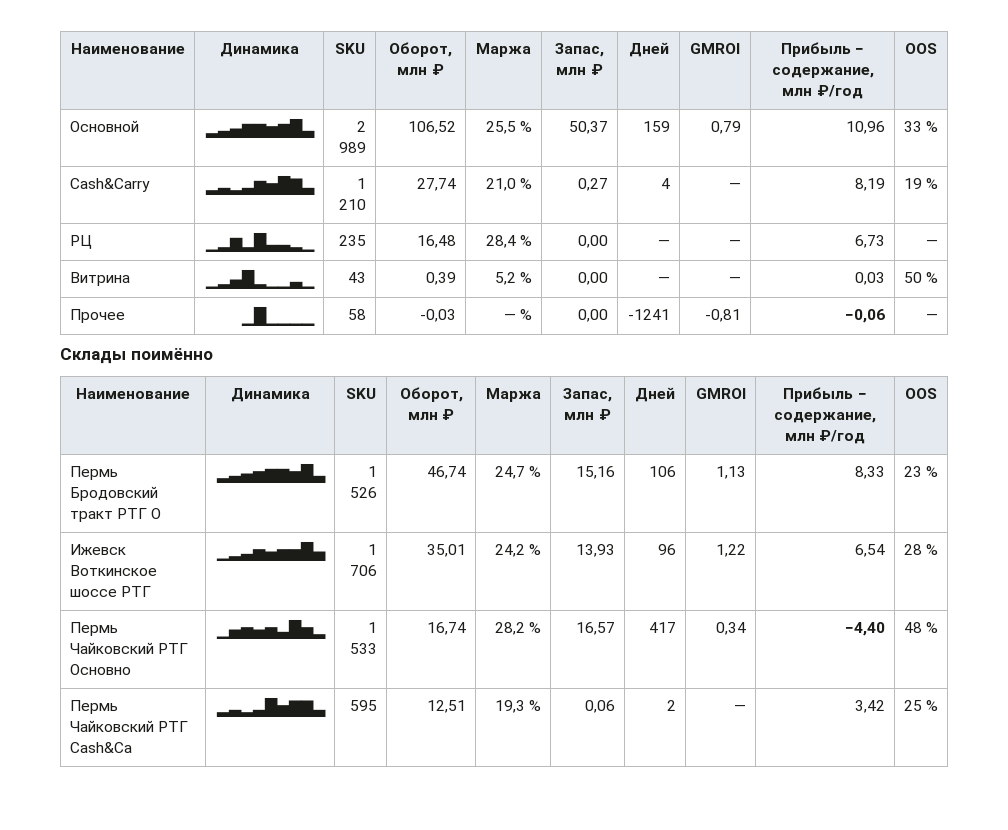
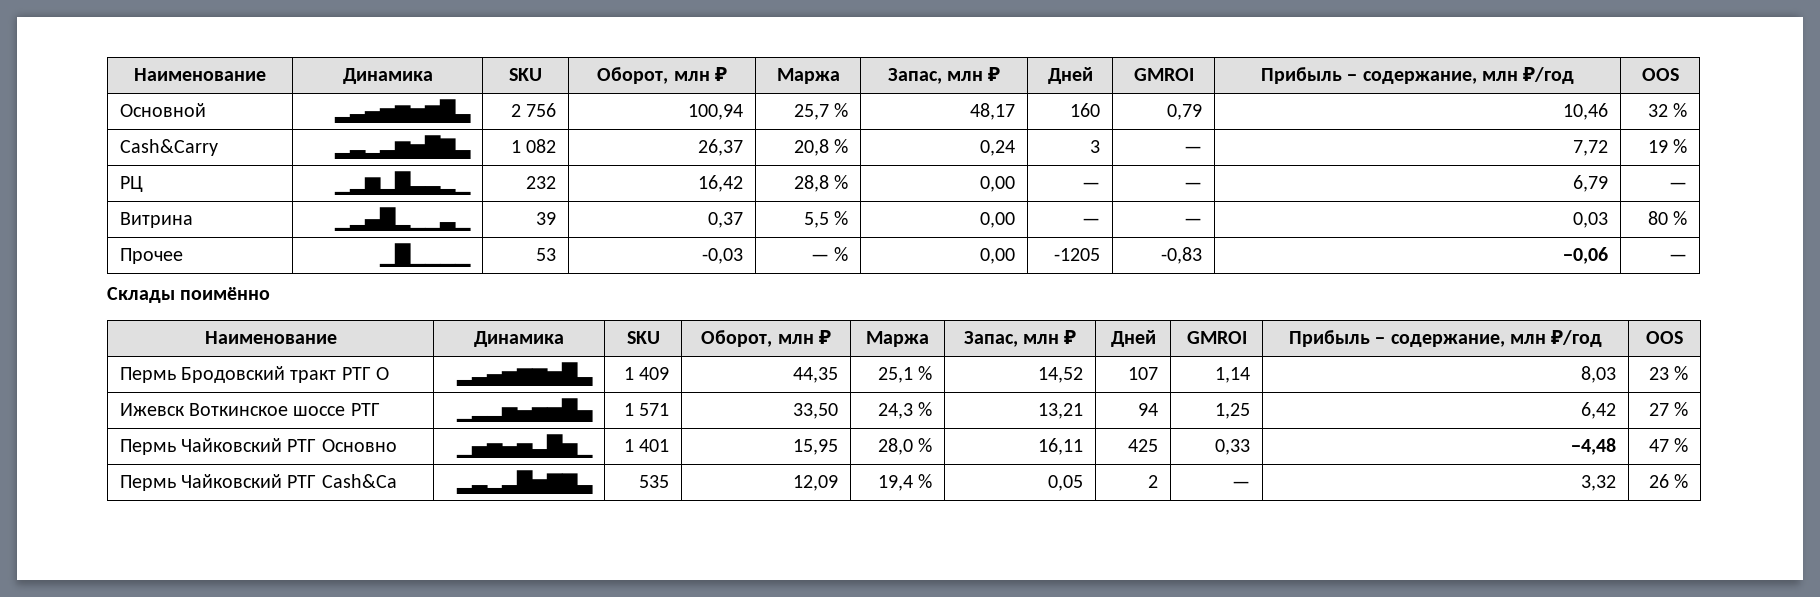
- Основной | ▂▃▄▆▆▅▆█▃ | 2 989 | 106,52 | 25,5 % | 50,37 | 159 | 0,79 | 10,96 | 33 %
+ Основной | ▂▃▄▅▆▅▆█▃ | 2 756 | 100,94 | 25,7 % | 48,17 | 160 | 0,79 | 10,46 | 32 %
- Cash&Carry | ▂▃▂▃▆▅█▇▃ | 1 210 | 27,74 | 21,0 % | 0,27 | 4 | — | 8,19 | 19 %
+ Cash&Carry | ▂▃▂▃▆▅█▇▃ | 1 082 | 26,37 | 20,8 % | 0,24 | 3 | — | 7,72 | 19 %
- РЦ | ▁▂▆▂█▃▃▂▁ | 235 | 16,48 | 28,4 % | 0,00 | — | — | 6,73 | —
+ РЦ | ▁▂▆▂█▃▃▂▁ | 232 | 16,42 | 28,8 % | 0,00 | — | — | 6,79 | —
- Витрина | ▁▂▄█▂▁▁▃▁ | 43 | 0,39 | 5,2 % | 0,00 | — | — | 0,03 | 50 %
+ Витрина | ▁▂▄█▂▁▁▃▁ | 39 | 0,37 | 5,5 % | 0,00 | — | — | 0,03 | 80 %
- Прочее | ▁█▁▁▁▁ | 58 | -0,03 | — % | 0,00 | -1241 | -0,81 | −0,06 | —
+ Прочее | ▁█▁▁▁▁ | 53 | -0,03 | — % | 0,00 | -1205 | -0,83 | −0,06 | —
- Пермь Бродовский тракт РТГ О | ▂▃▄▅▆▆▅█▃ | 1 526 | 46,74 | 24,7 % | 15,16 | 106 | 1,13 | 8,33 | 23 %
+ Пермь Бродовский тракт РТГ О | ▂▃▄▅▆▆▅█▃ | 1 409 | 44,35 | 25,1 % | 14,52 | 107 | 1,14 | 8,03 | 23 %
- Ижевск Воткинское шоссе РТГ | ▁▂▃▅▄▅▅█▄ | 1 706 | 35,01 | 24,2 % | 13,93 | 96 | 1,22 | 6,54 | 28 %
+ Ижевск Воткинское шоссе РТГ | ▁▂▂▅▄▅▅█▄ | 1 571 | 33,50 | 24,3 % | 13,21 | 94 | 1,25 | 6,42 | 27 %
- Пермь Чайковский РТГ Основно | ▁▄▅▄▅▃█▅▂ | 1 533 | 16,74 | 28,2 % | 16,57 | 417 | 0,34 | −4,40 | 48 %
+ Пермь Чайковский РТГ Основно | ▁▄▅▄▅▃█▅▁ | 1 401 | 15,95 | 28,0 % | 16,11 | 425 | 0,33 | −4,48 | 47 %
- Пермь Чайковский РТГ Cash&Ca | ▂▃▂▃█▅▇▇▃ | 595 | 12,51 | 19,3 % | 0,06 | 2 | — | 3,42 | 25 %
+ Пермь Чайковский РТГ Cash&Ca | ▂▃▂▃█▅▇▇▃ | 535 | 12,09 | 19,4 % | 0,05 | 2 | — | 3,32 | 26 %

